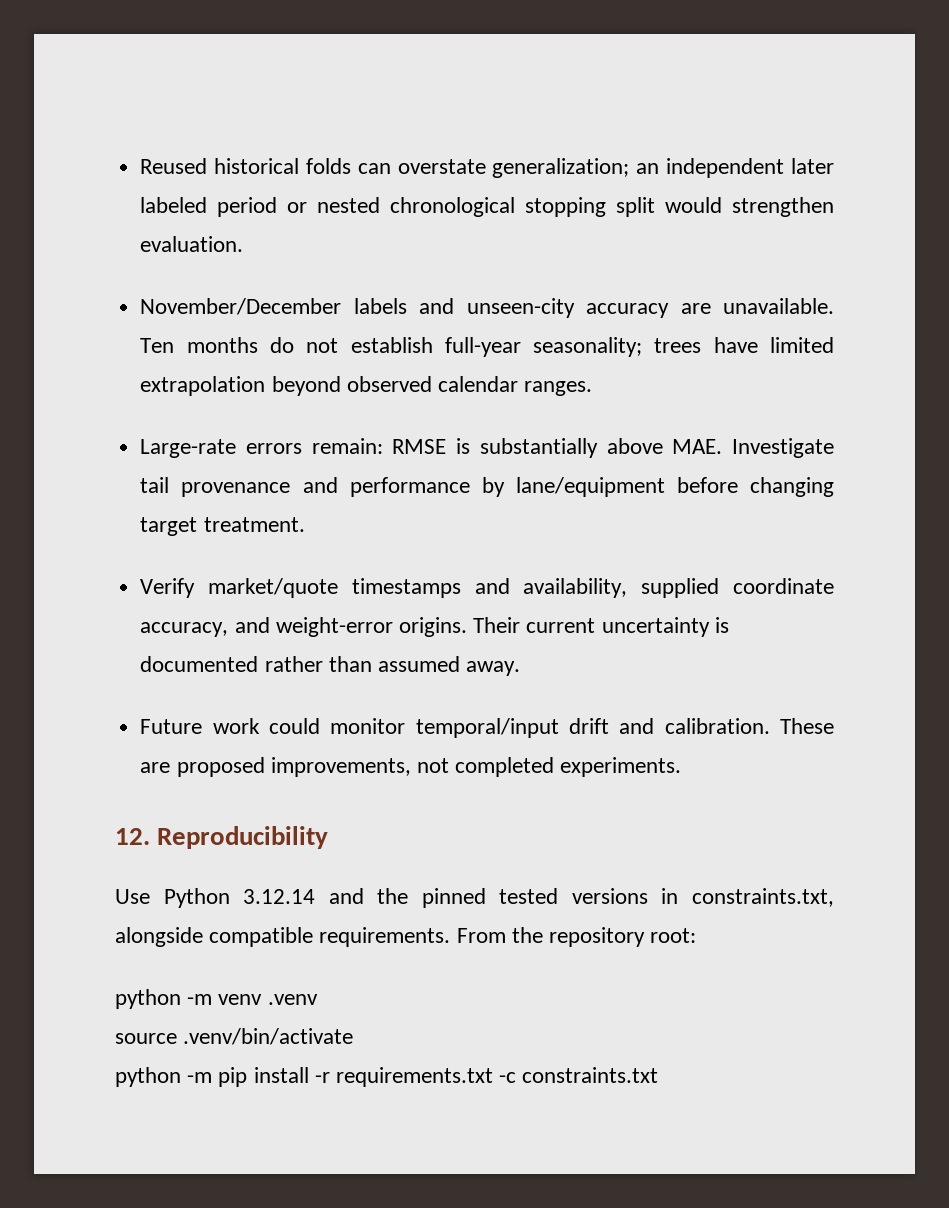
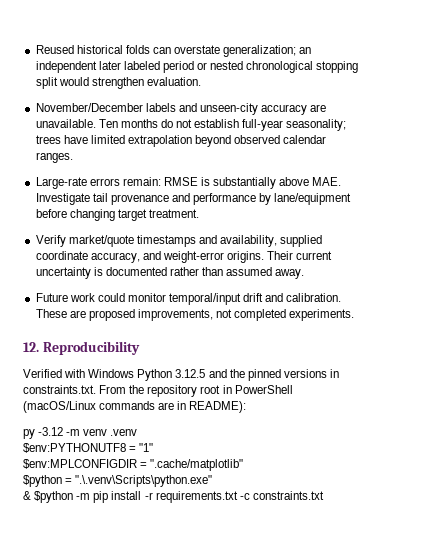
- Use Python 3.12.14 and the pinned tested versions in constraints.txt, alongside compatible requirements. From the repository root:
- python -m venv .venv
- source .venv/bin/activate
- python -m pip install -r requirements.txt -c constraints.txt
+ Verified with Windows Python 3.12.5 and the pinned versions in constraints.txt. From the repository root in PowerShell (macOS/Linux commands are in README):
+ py -3.12 -m venv .venv
+ $env:PYTHONUTF8 = "1"
+ $env:MPLCONFIGDIR = ".cache/matplotlib"
+ $python = ".\.venv\Scripts\python.exe"
+ & $python -m pip install -r requirements.txt -c constraints.txt

